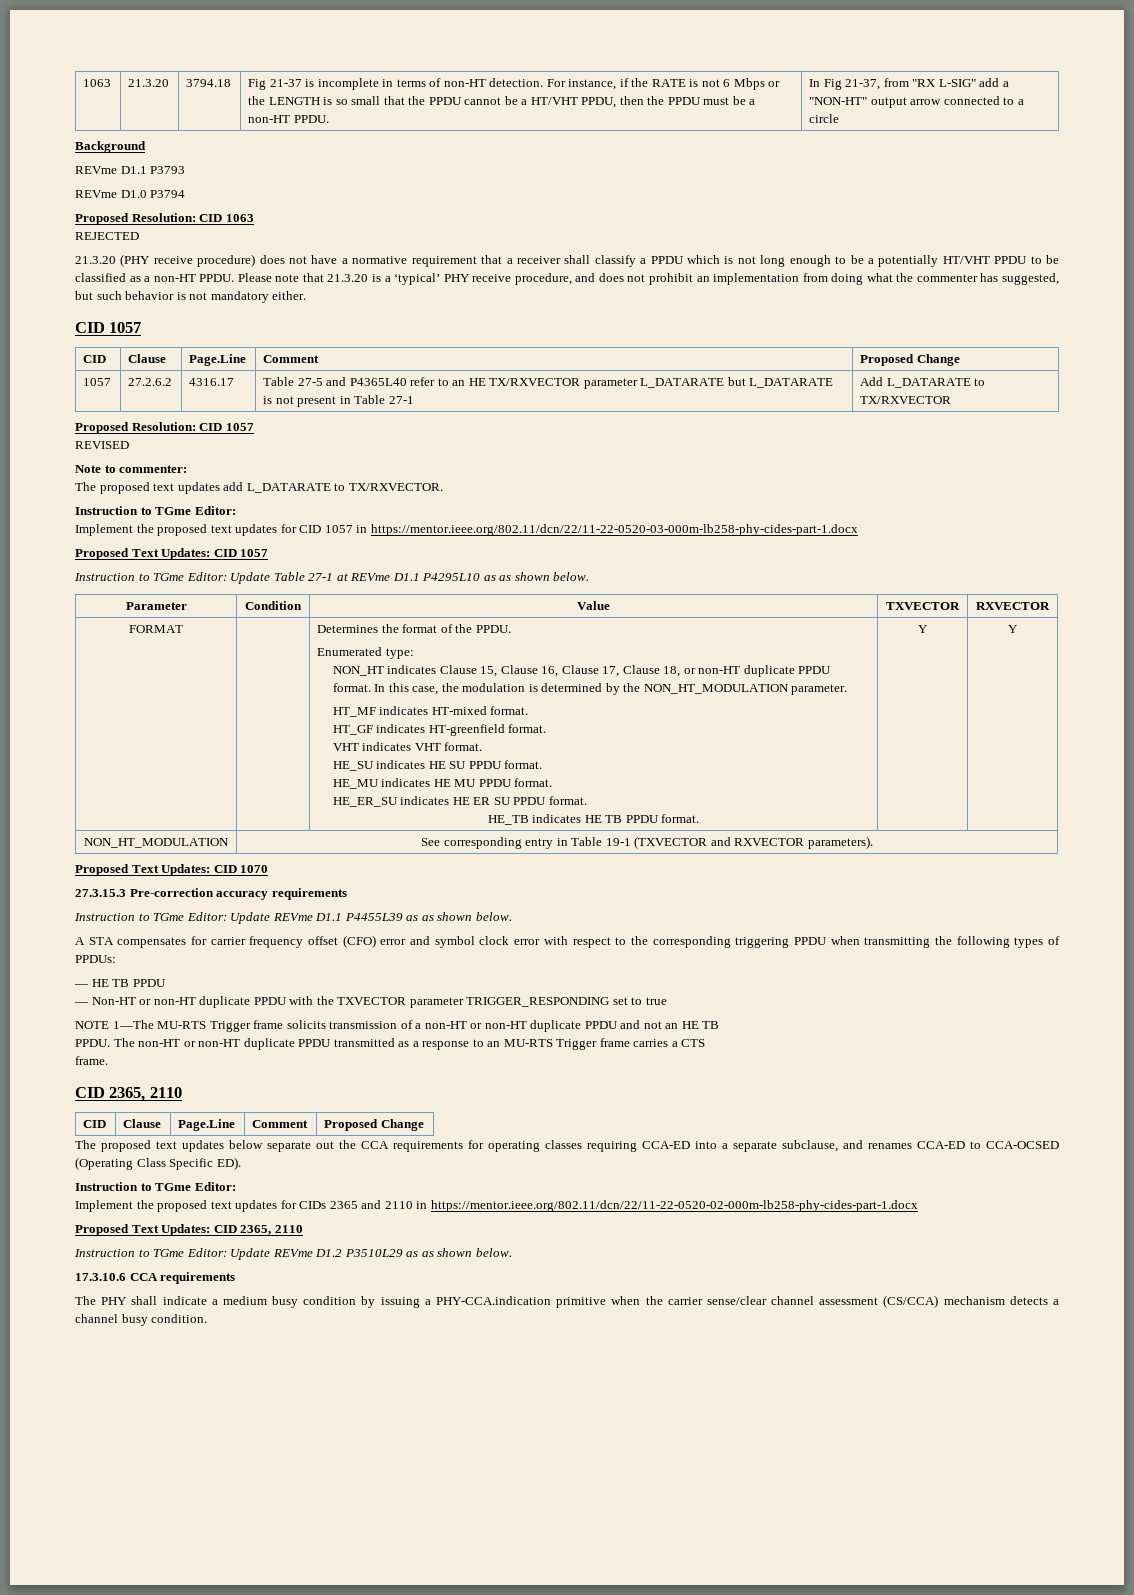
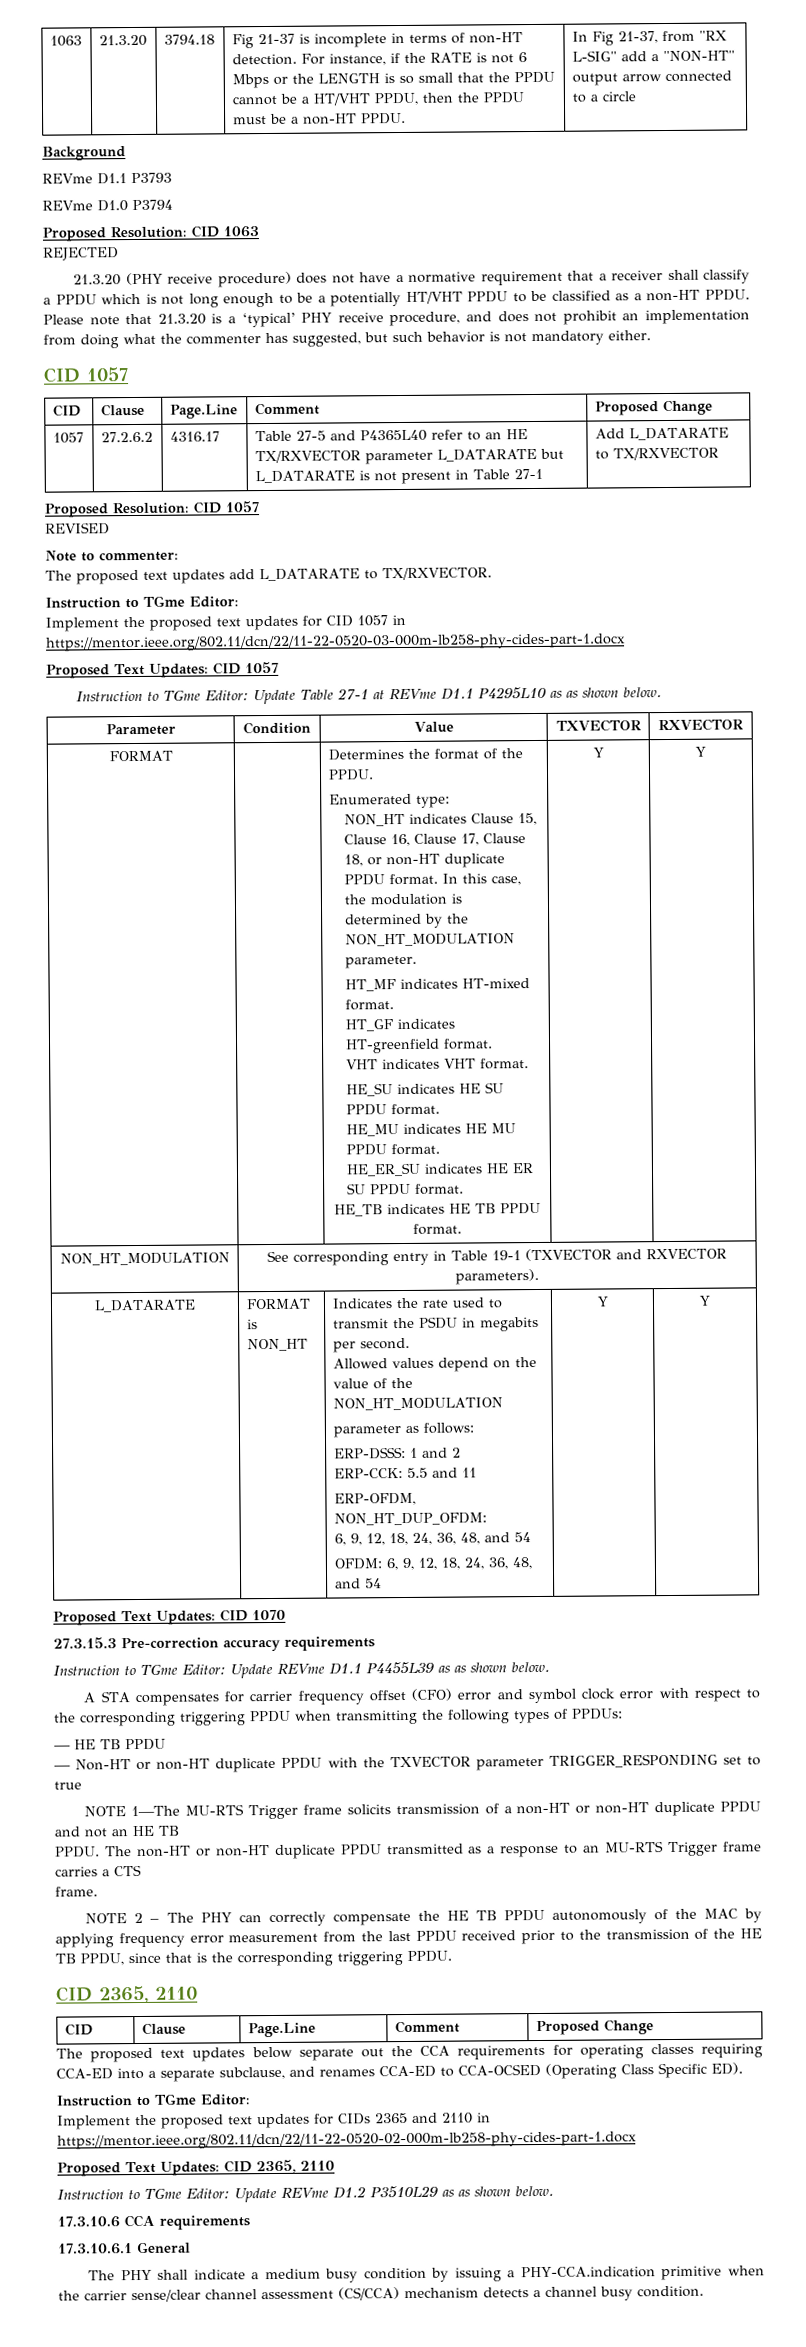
+ L_DATARATE | FORMAT is NON_HT | Indicates the rate used to transmit the PSDU in megabits per second.
+ Allowed values depend on the value of the NON_HT_MODULATION
+ parameter as follows:
+ ERP-DSSS: 1 and 2
+ ERP-CCK: 5.5 and 11
+ ERP-OFDM, NON_HT_DUP_OFDM:
+ 6, 9, 12, 18, 24, 36, 48, and 54
+ OFDM: 6, 9, 12, 18, 24, 36, 48, and 54 | Y | Y
+ NOTE 2 – The PHY can correctly compensate the HE TB PPDU autonomously of the MAC by applying frequency error measurement from the last PPDU received prior to the transmission of the HE TB PPDU, since that is the corresponding triggering PPDU.
+ 17.3.10.6.1 General

